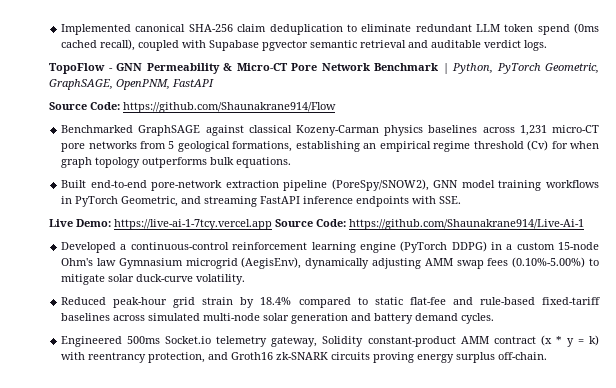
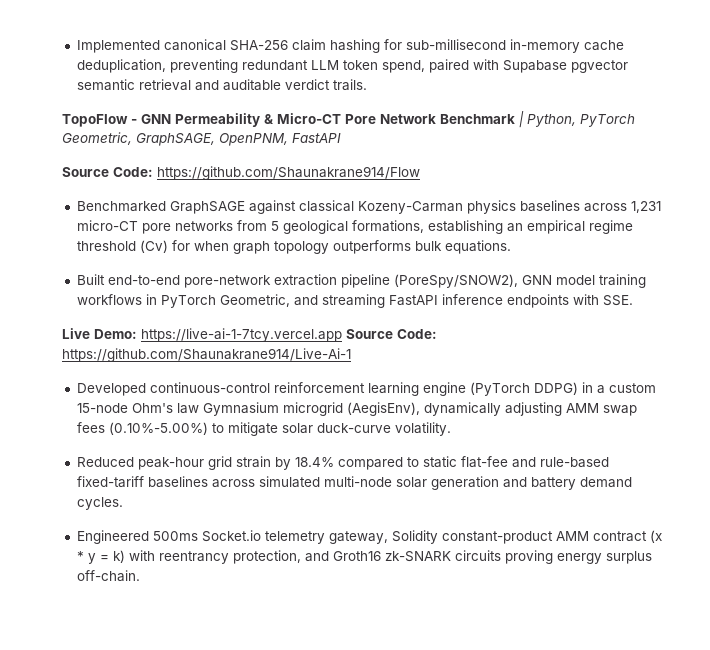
- Implemented canonical SHA-256 claim deduplication to eliminate redundant LLM token spend (0ms cached recall), coupled with Supabase pgvector semantic retrieval and auditable verdict logs.
+ Implemented canonical SHA-256 claim hashing for sub-millisecond in-memory cache deduplication, preventing redundant LLM token spend, paired with Supabase pgvector semantic retrieval and auditable verdict trails.
- Developed a continuous-control reinforcement learning engine (PyTorch DDPG) in a custom 15-node Ohm's law Gymnasium microgrid (AegisEnv), dynamically adjusting AMM swap fees (0.10%-5.00%) to mitigate solar duck-curve volatility.
+ Developed continuous-control reinforcement learning engine (PyTorch DDPG) in a custom 15-node Ohm's law Gymnasium microgrid (AegisEnv), dynamically adjusting AMM swap fees (0.10%-5.00%) to mitigate solar duck-curve volatility.

